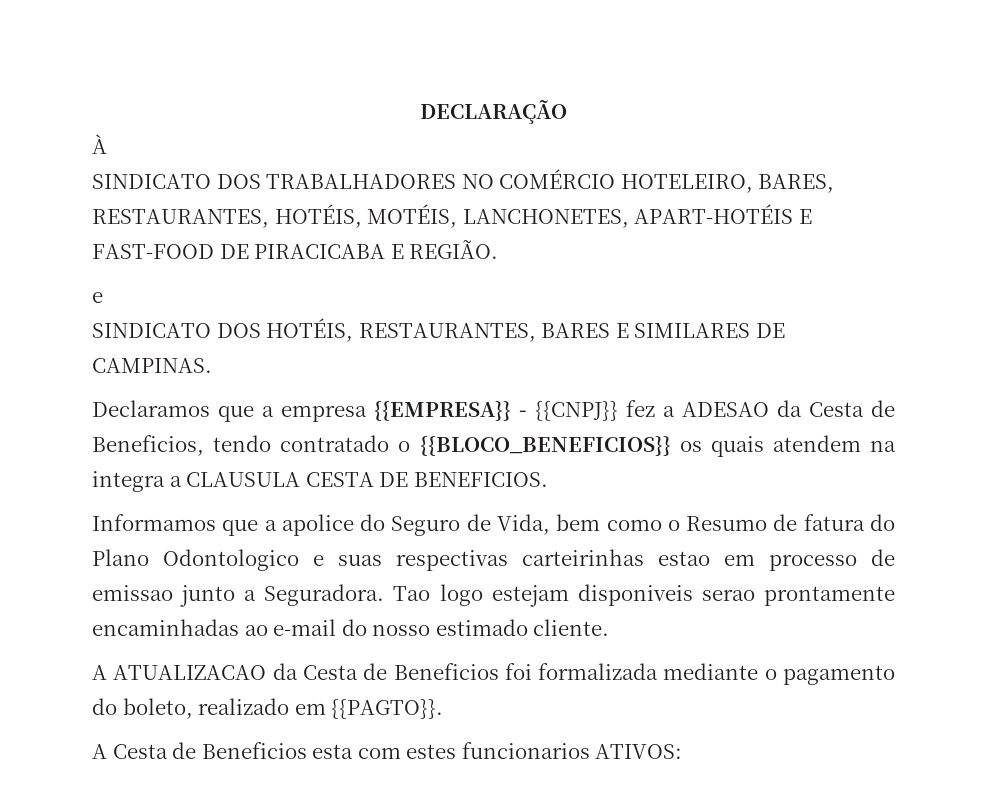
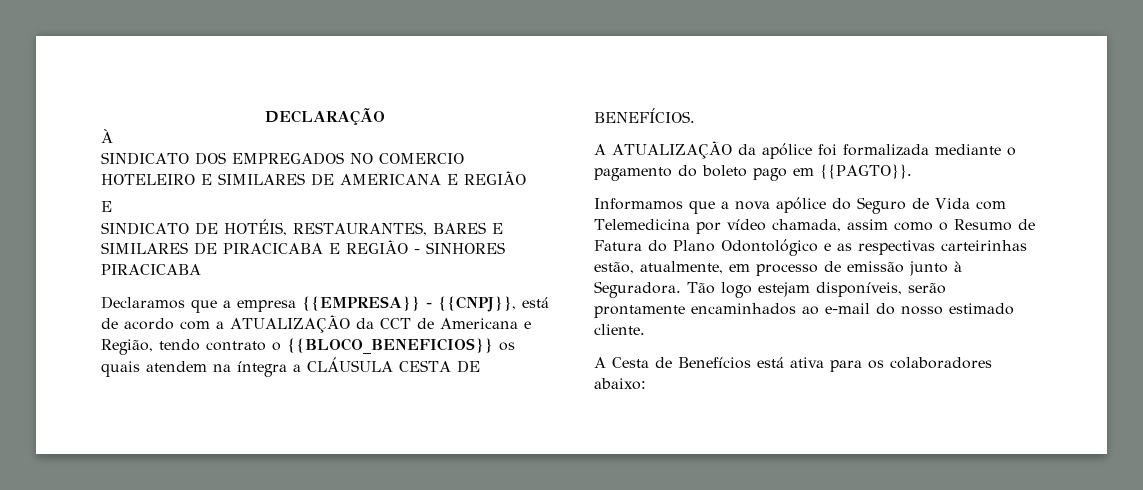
- SINDICATO DOS TRABALHADORES NO COMÉRCIO HOTELEIRO, BARES, RESTAURANTES, HOTÉIS, MOTÉIS, LANCHONETES, APART-HOTÉIS E FAST-FOOD DE PIRACICАВА Е REGIÃO.
- e
- SINDICATO DOS HOTÉIS, RESTAURANTES, BARES E SIMILARES DE CAMPINAS.
+ SINDICATO DOS EMPREGADOS NO COMERCIO HOTELEIRO E SIMILARES DE AMERICANA E REGIÃO
+ E
+ SINDICATO DE HOTÉIS, RESTAURANTES, BARES E SIMILARES DE PIRACICABA E REGIÃO - SINHORES PIRACICABA
- Declaramos que a empresa {{EMPRESA}} - {{CNPJ}} fez a ADESAO da Cesta de Beneficios, tendo contratado o {{BLOCO_BENEFICIOS}} os quais atendem na integra a CLAUSULA CESTA DE BENEFICIOS.
+ Declaramos que a empresa {{EMPRESA}} - {{CNPJ}}, está de acordo com a ATUALIZAÇÃO da CCT de Americana e Região, tendo contrato o {{BLOCO_BENEFICIOS}} os quais atendem na íntegra a CLÁUSULA CESTA DE BENEFÍCIOS.
+ A ATUALIZAÇÃO da apólice foi formalizada mediante o pagamento do boleto pago em {{PAGTO}}.
- Informamos que a apolice do Seguro de Vida, bem como o Resumo de fatura do Plano Odontologico e suas respectivas carteirinhas estao em processo de emissao junto a Seguradora. Tao logo estejam disponiveis serao prontamente encaminhadas ao e-mail do nosso estimado cliente.
+ Informamos que a nova apólice do Seguro de Vida com Telemedicina por vídeo chamada, assim como o Resumo de Fatura do Plano Odontológico e as respectivas carteirinhas estão, atualmente, em processo de emissão junto à Seguradora. Tão logo estejam disponíveis, serão prontamente encaminhados ao e-mail do nosso estimado cliente.
- A ATUALIZACAO da Cesta de Beneficios foi formalizada mediante o pagamento do boleto, realizado em {{PAGTO}}.
- A Cesta de Beneficios esta com estes funcionarios ATIVOS:
+ A Cesta de Benefícios está ativa para os colaboradores abaixo:

